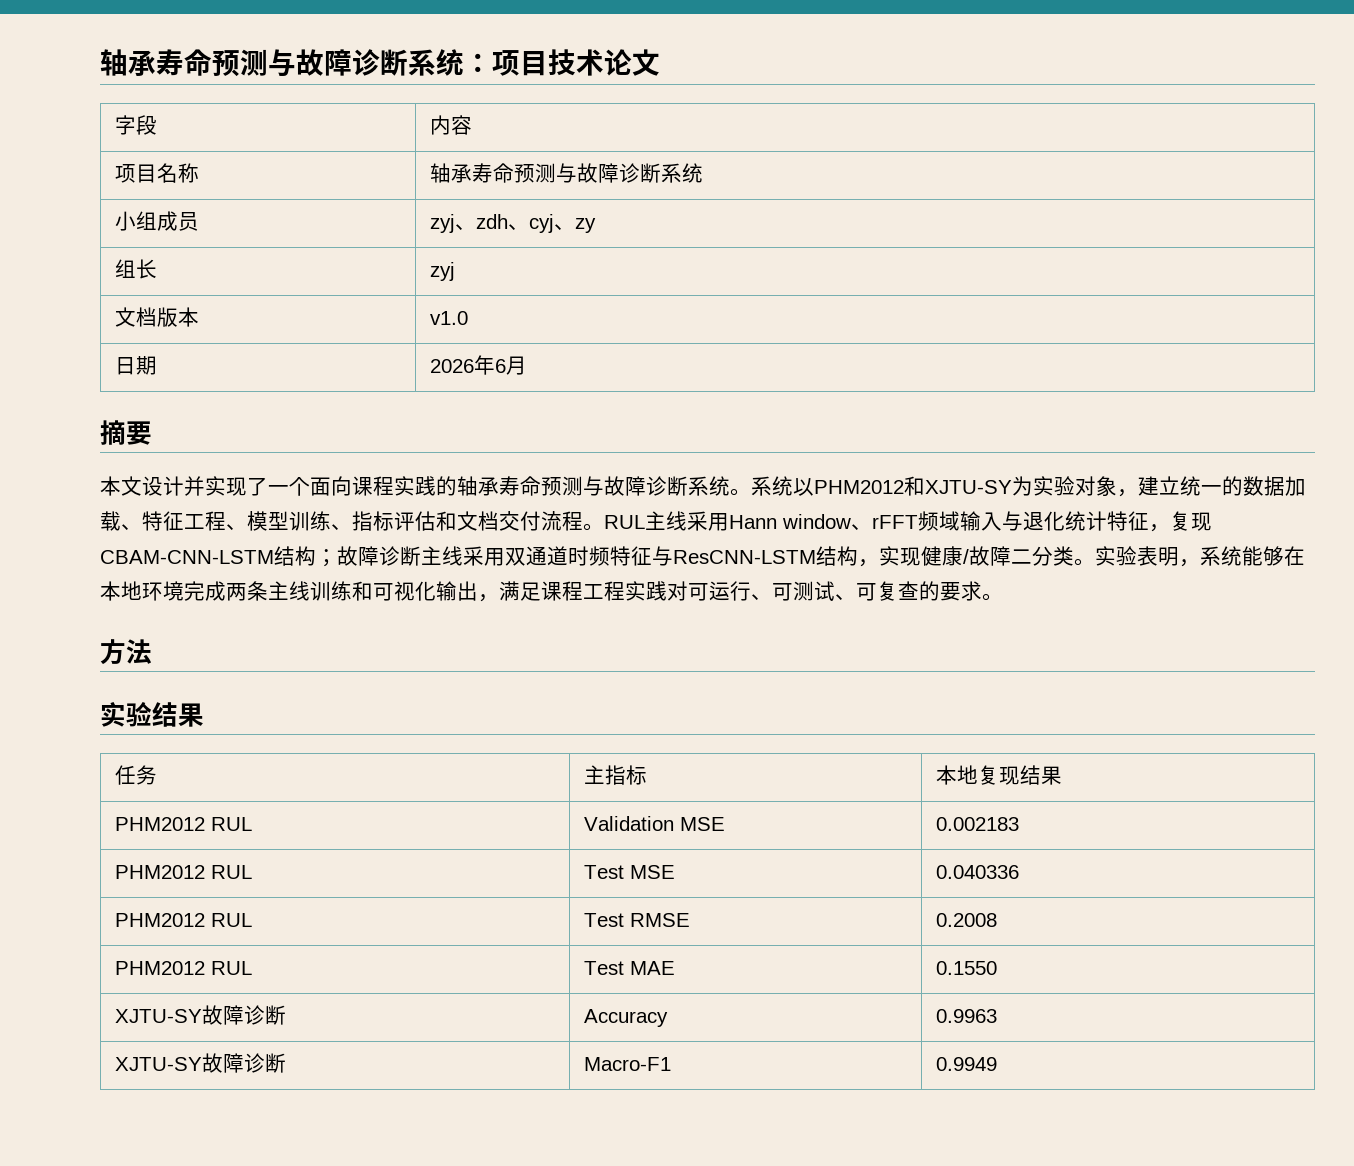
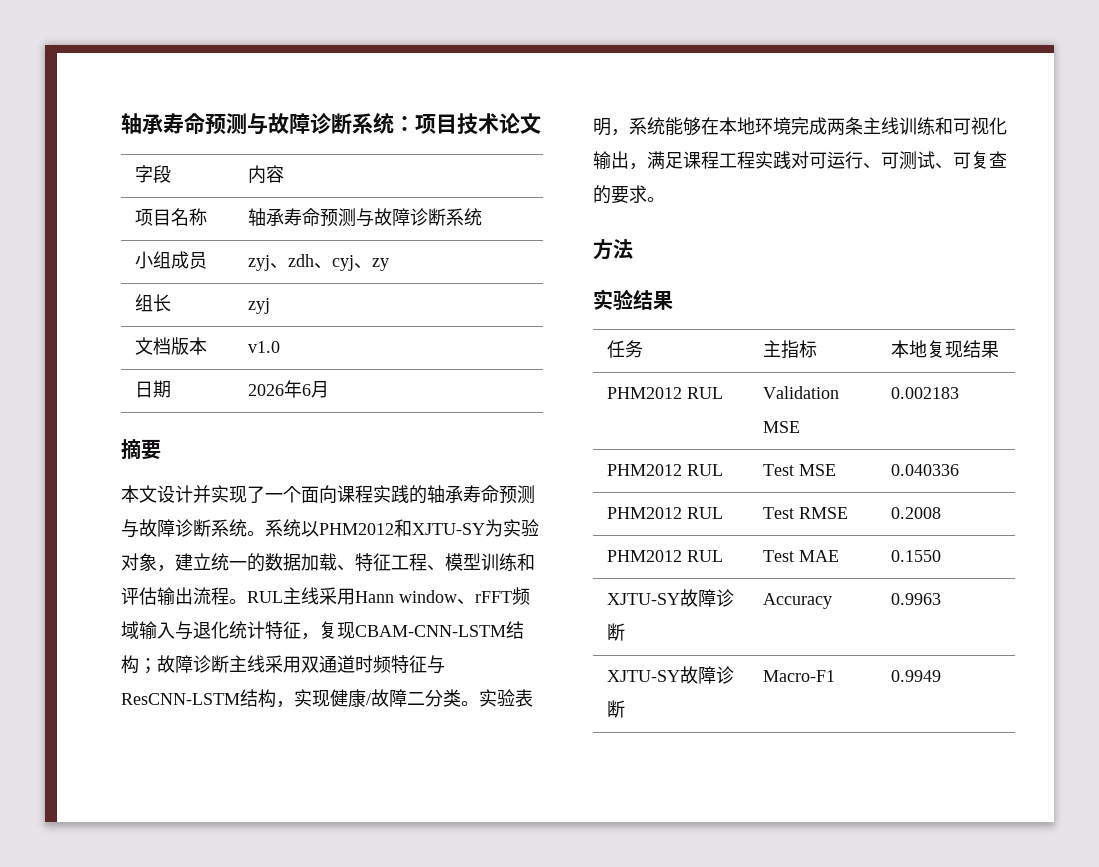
- 系统以PHM2012和XJTU-SY为实验对象，建立统一的数据加载、特征工程、模型训练、指标评估和文档交付流程。
+ 系统以PHM2012和XJTU-SY为实验对象，建立统一的数据加载、特征工程、模型训练和评估输出流程。

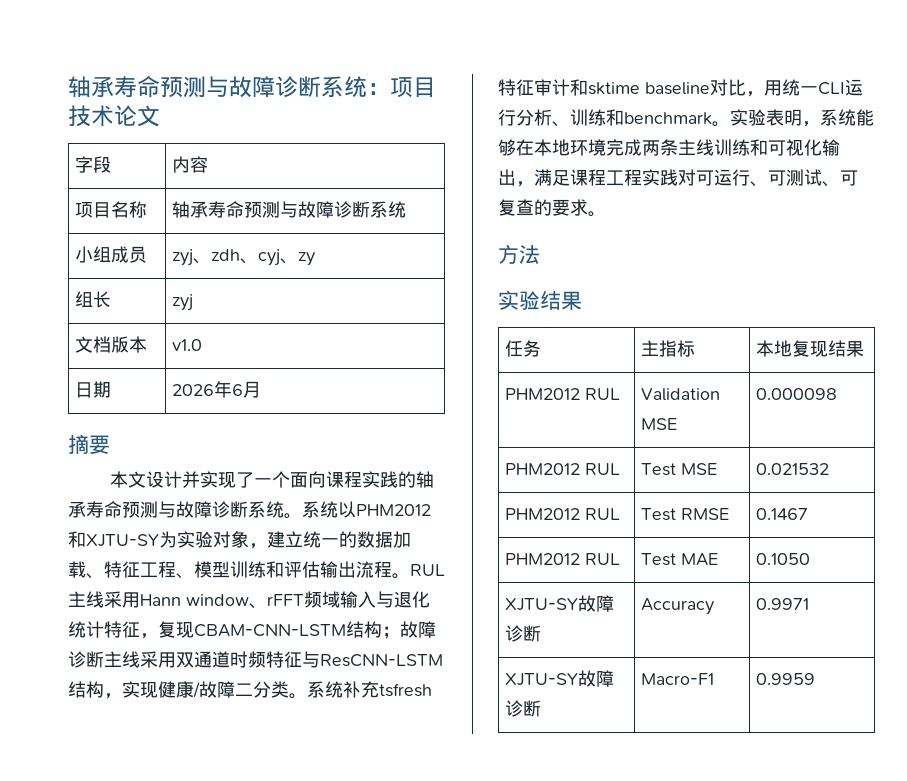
+ 系统补充tsfresh特征审计和sktime baseline对比，用统一CLI运行分析、训练和benchmark。
- PHM2012 RUL | Validation MSE | 0.002183
+ PHM2012 RUL | Validation MSE | 0.000098
- PHM2012 RUL | Test MSE | 0.040336
+ PHM2012 RUL | Test MSE | 0.021532
- PHM2012 RUL | Test RMSE | 0.2008
+ PHM2012 RUL | Test RMSE | 0.1467
- PHM2012 RUL | Test MAE | 0.1550
+ PHM2012 RUL | Test MAE | 0.1050
- XJTU-SY故障诊断 | Accuracy | 0.9963
+ XJTU-SY故障诊断 | Accuracy | 0.9971
- XJTU-SY故障诊断 | Macro-F1 | 0.9949
+ XJTU-SY故障诊断 | Macro-F1 | 0.9959

